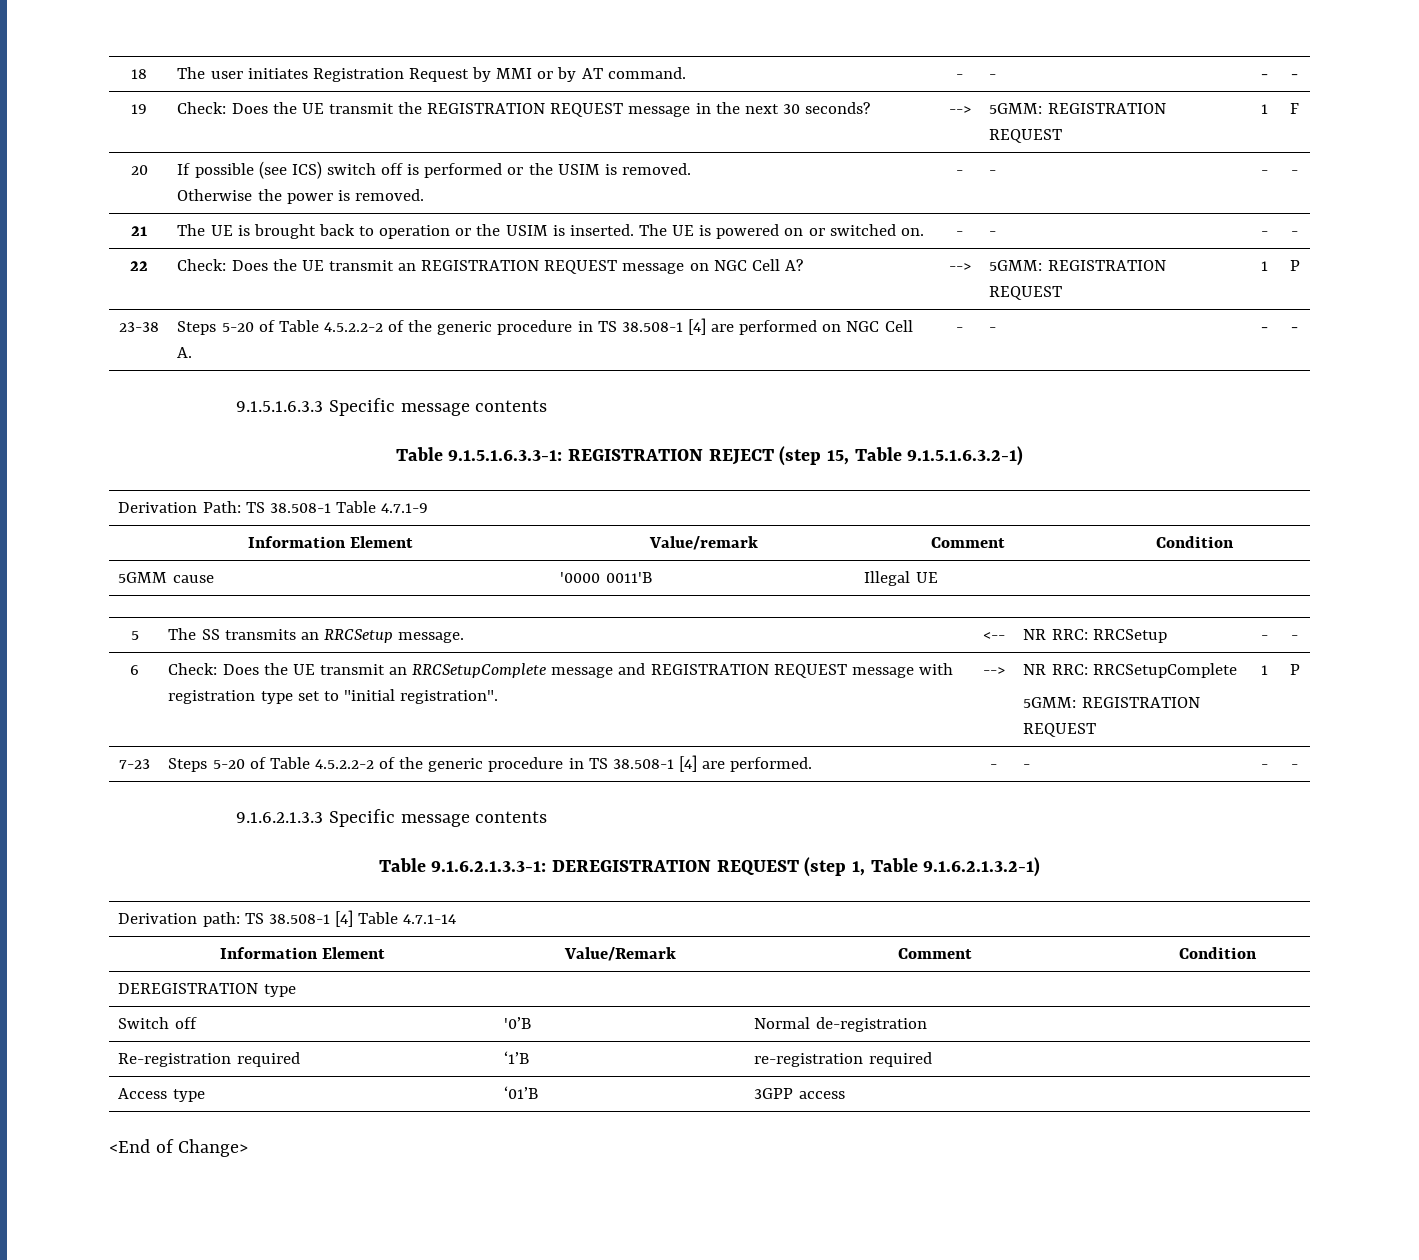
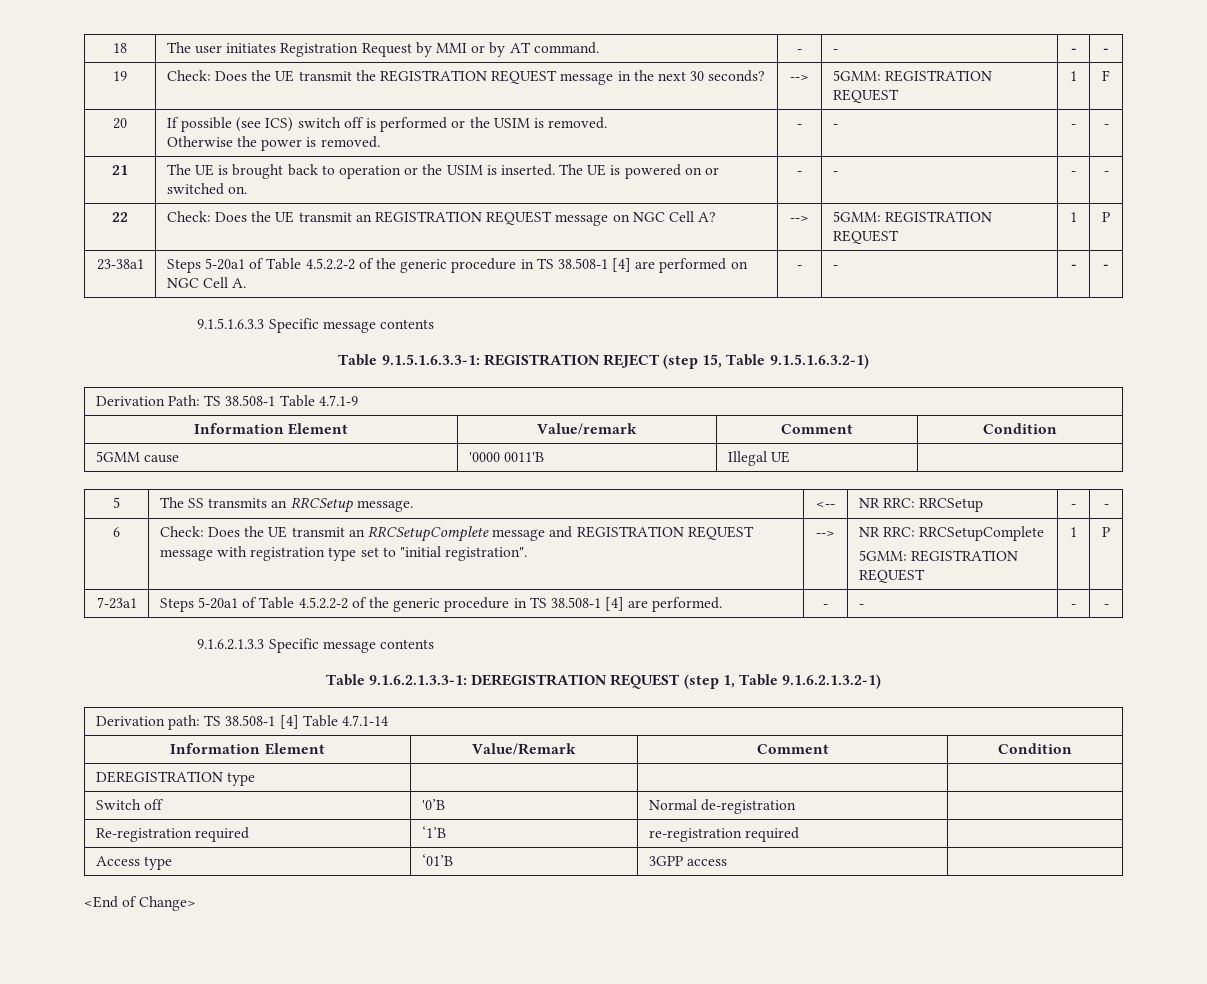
- 23-38 | Steps 5-20 of Table 4.5.2.2-2 of the generic procedure in TS 38.508-1 [4] are performed on NGC Cell A. | - | - | - | -
+ 23-38a1 | Steps 5-20a1 of Table 4.5.2.2-2 of the generic procedure in TS 38.508-1 [4] are performed on NGC Cell A. | - | - | - | -
- 7-23 | Steps 5-20 of Table 4.5.2.2-2 of the generic procedure in TS 38.508-1 [4] are performed. | - | - | - | -
+ 7-23a1 | Steps 5-20a1 of Table 4.5.2.2-2 of the generic procedure in TS 38.508-1 [4] are performed. | - | - | - | -

